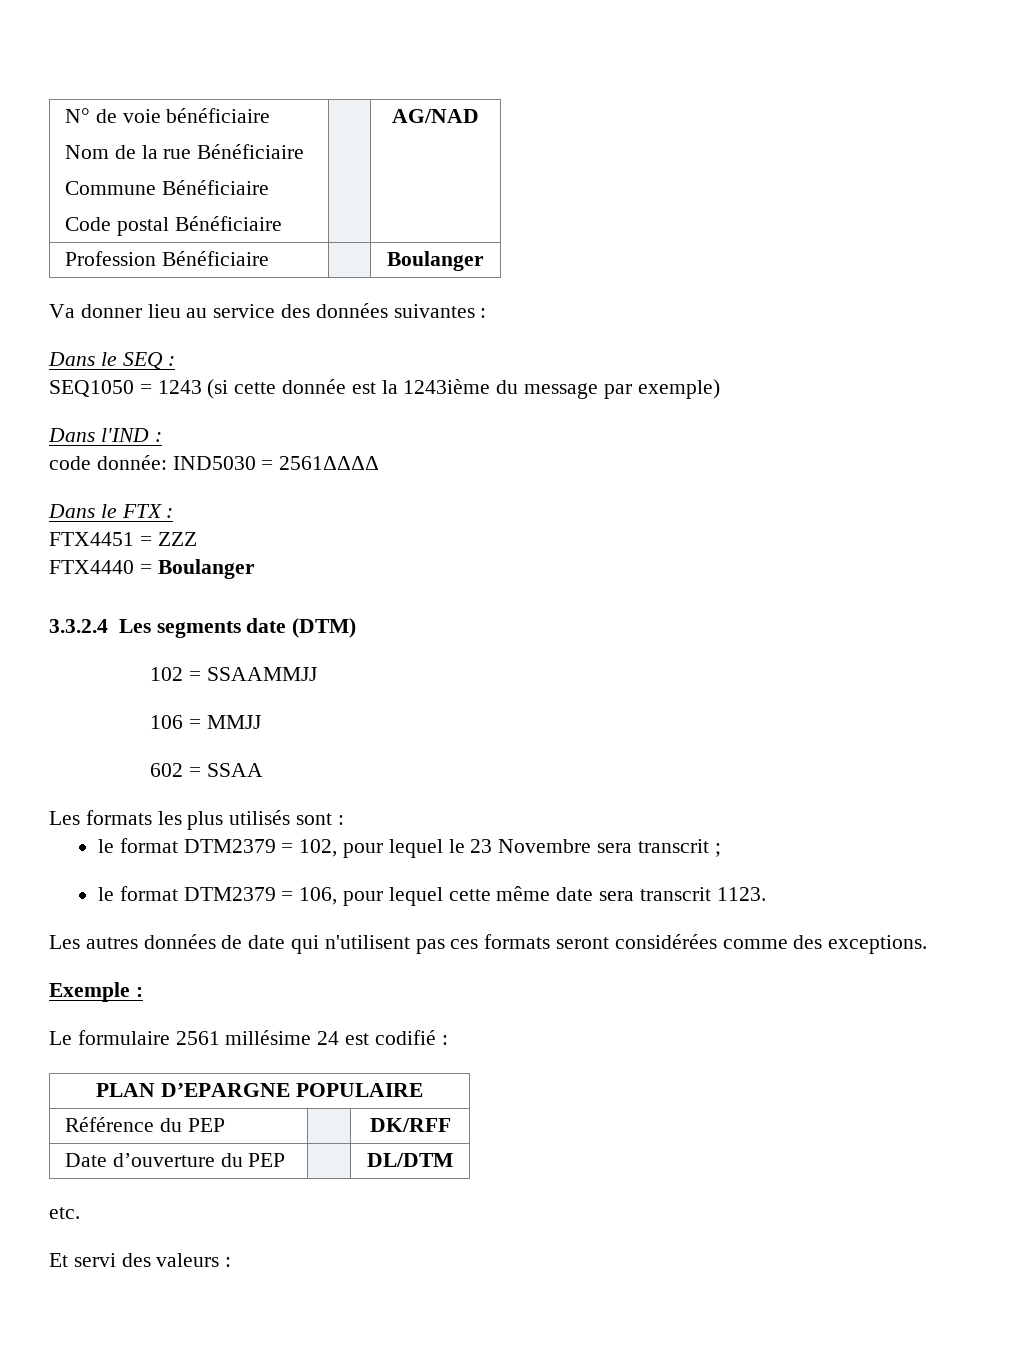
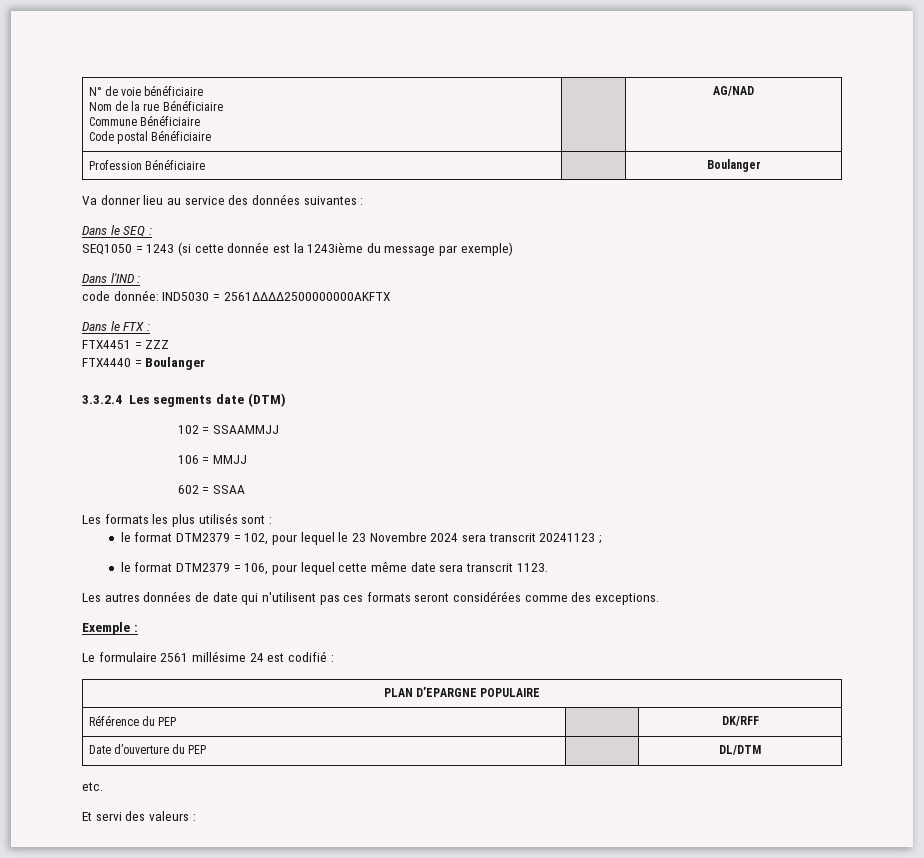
- code donnée: IND5030 = 2561ΔΔΔΔ
+ code donnée: IND5030 = 2561ΔΔΔΔ2500000000AKFTX
- le format DTM2379 = 102, pour lequel le 23 Novembre sera transcrit ;
+ le format DTM2379 = 102, pour lequel le 23 Novembre 2024 sera transcrit 20241123 ;

